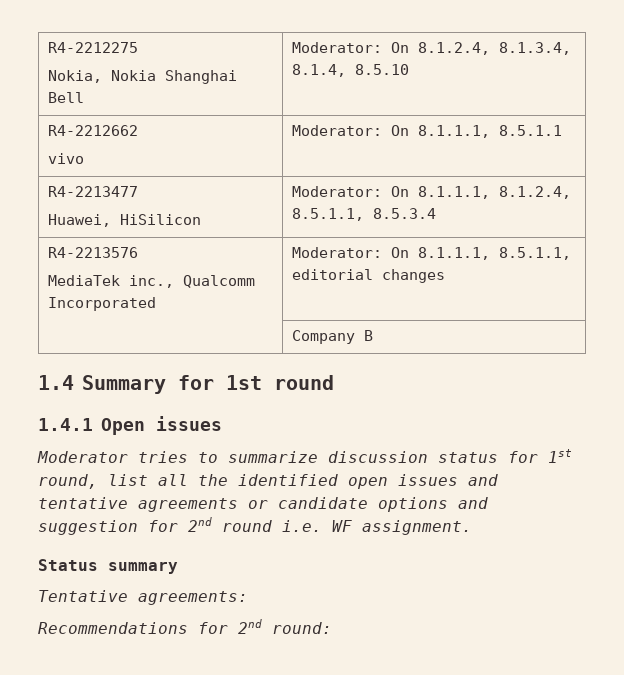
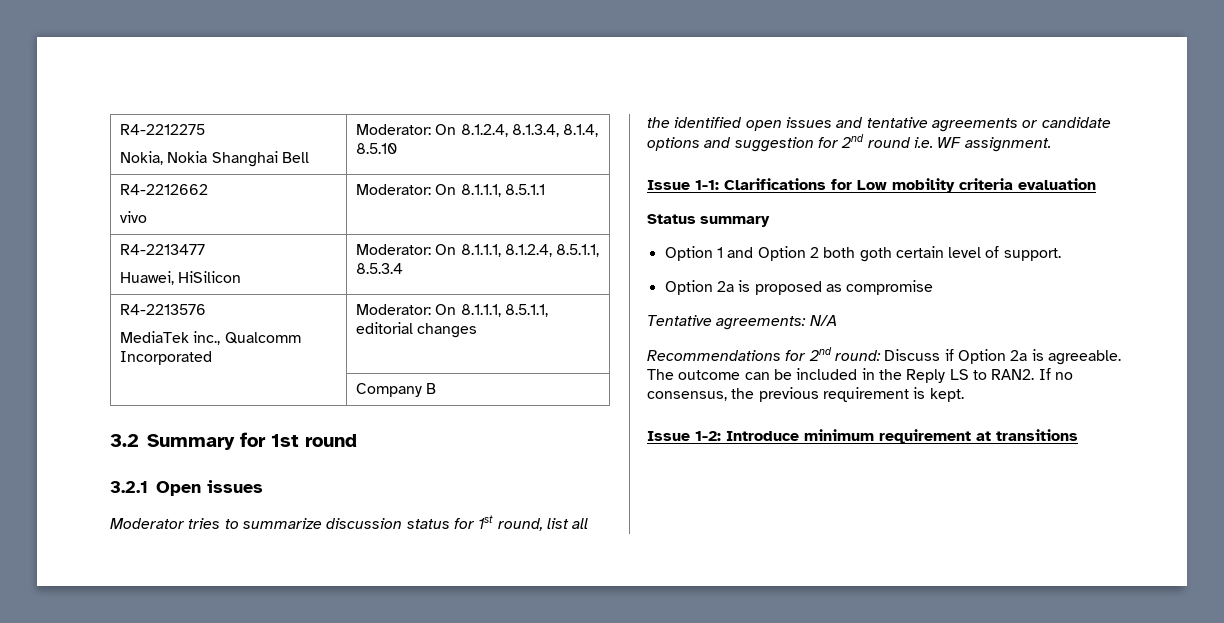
- 1.4 Summary for 1st round
+ 3.2 Summary for 1st round
- 1.4.1 Open issues
+ 3.2.1 Open issues
+ Issue 1-1: Clarifications for Low mobility criteria evaluation
  Status summary
+ Option 1 and Option 2 both goth certain level of support.
+ Option 2a is proposed as compromise
- Tentative agreements:
+ Tentative agreements: N/A
- Recommendations for 2nd round:
+ Recommendations for 2nd round: Discuss if Option 2a is agreeable. The outcome can be included in the Reply LS to RAN2. If no consensus, the previous requirement is kept.
+ Issue 1-2: Introduce minimum requirement at transitions

